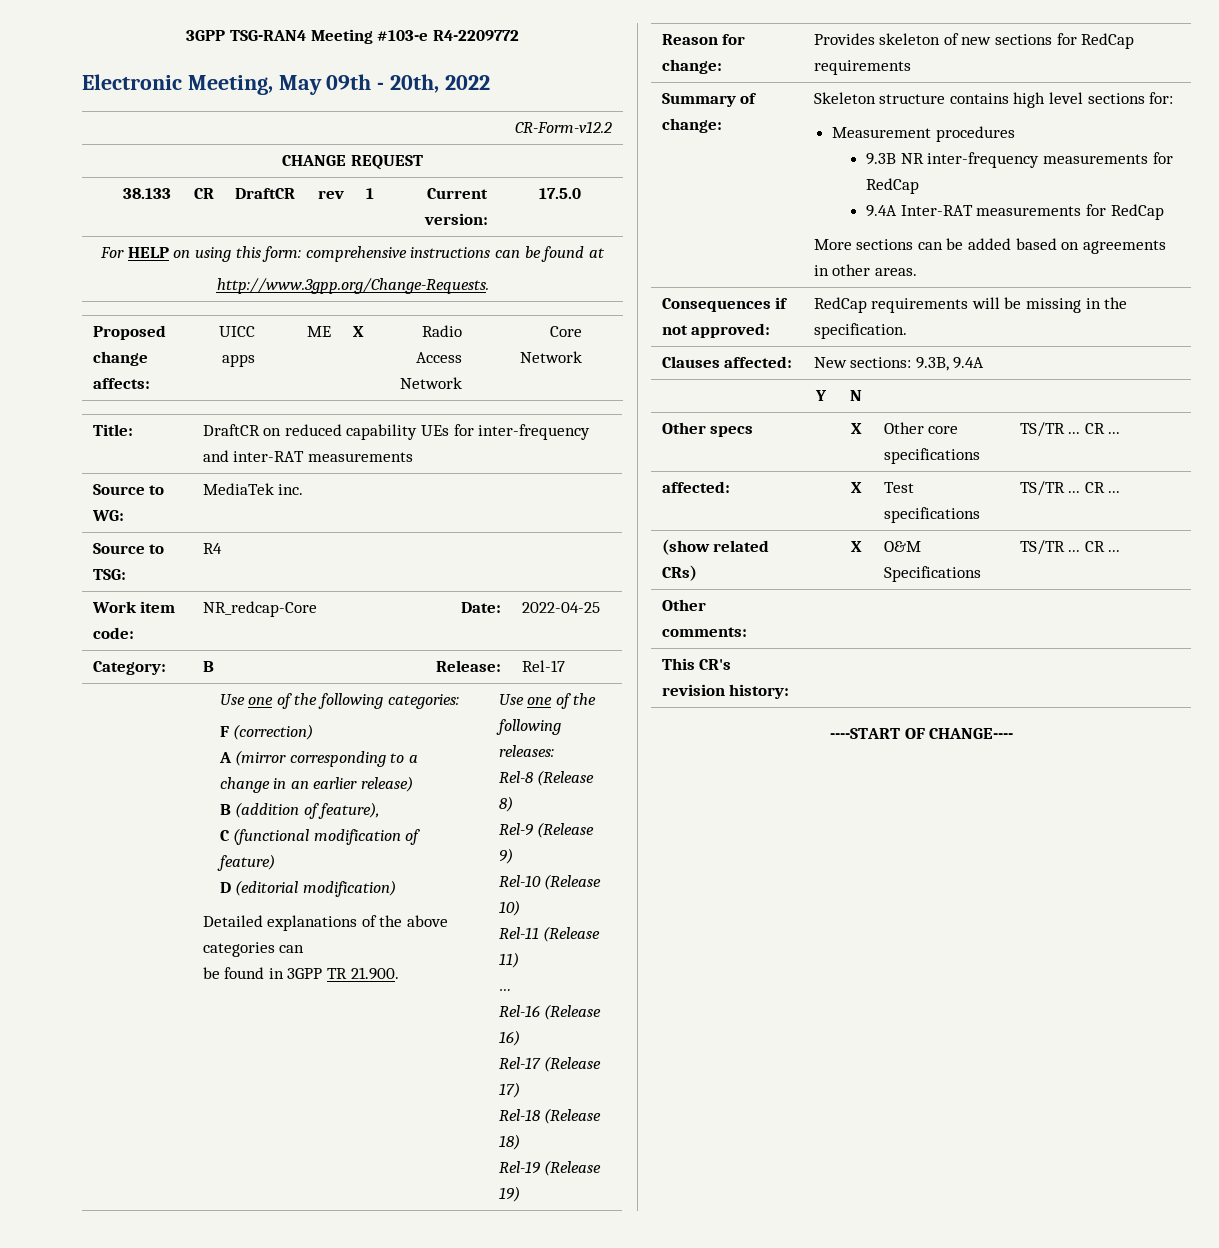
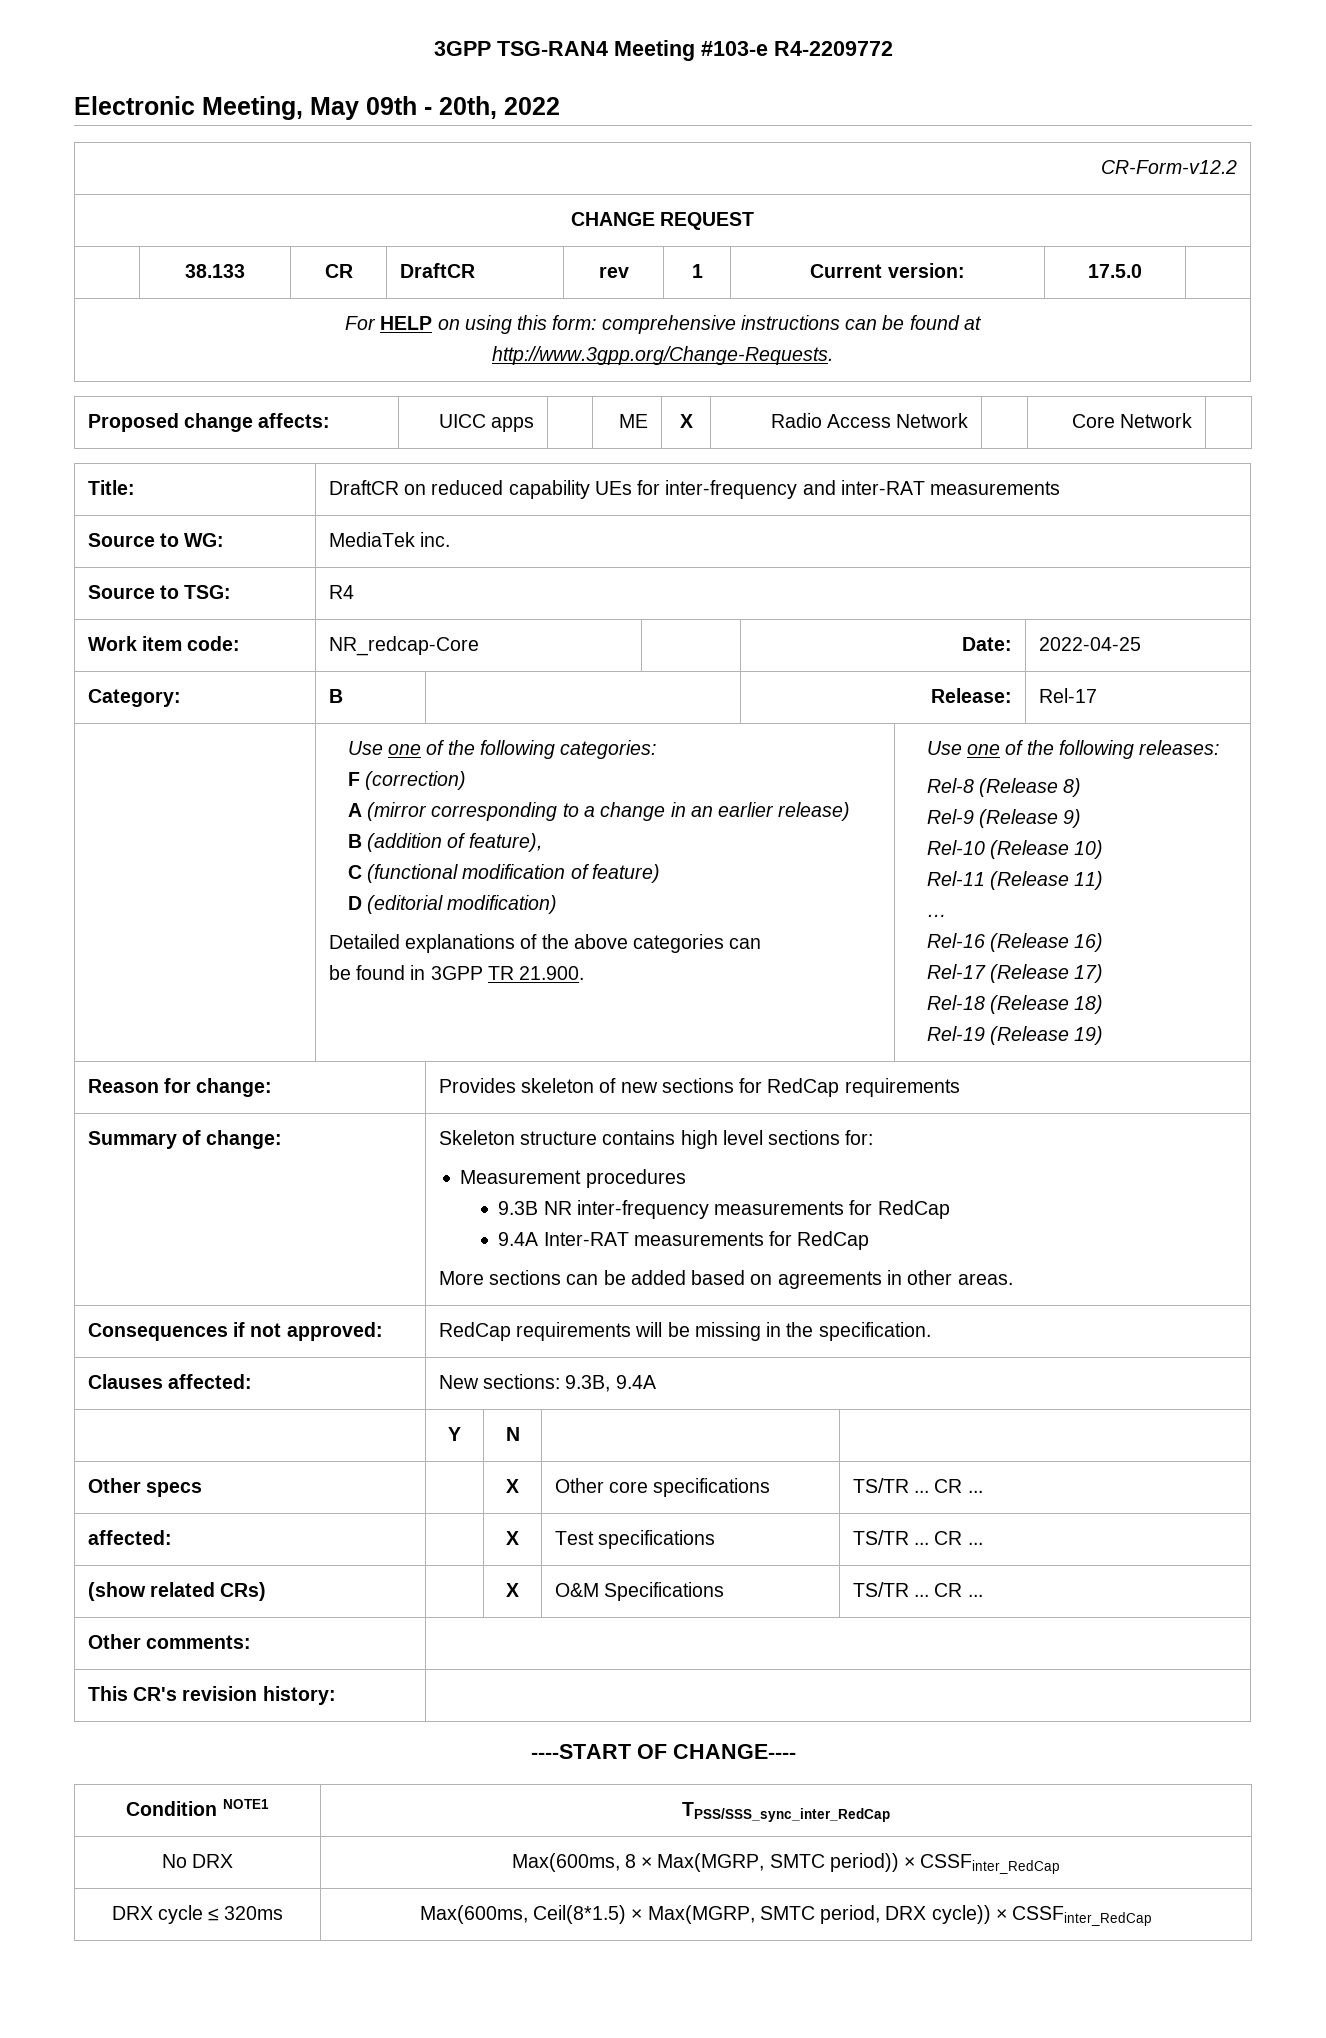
+ Condition NOTE1 | TPSS/SSS_sync_inter_RedCap
+ No DRX | Max(600ms, 8 × Max(MGRP, SMTC period)) × CSSFinter_RedCap
+ DRX cycle ≤ 320ms | Max(600ms, Ceil(8*1.5) × Max(MGRP, SMTC period, DRX cycle)) × CSSFinter_RedCap

